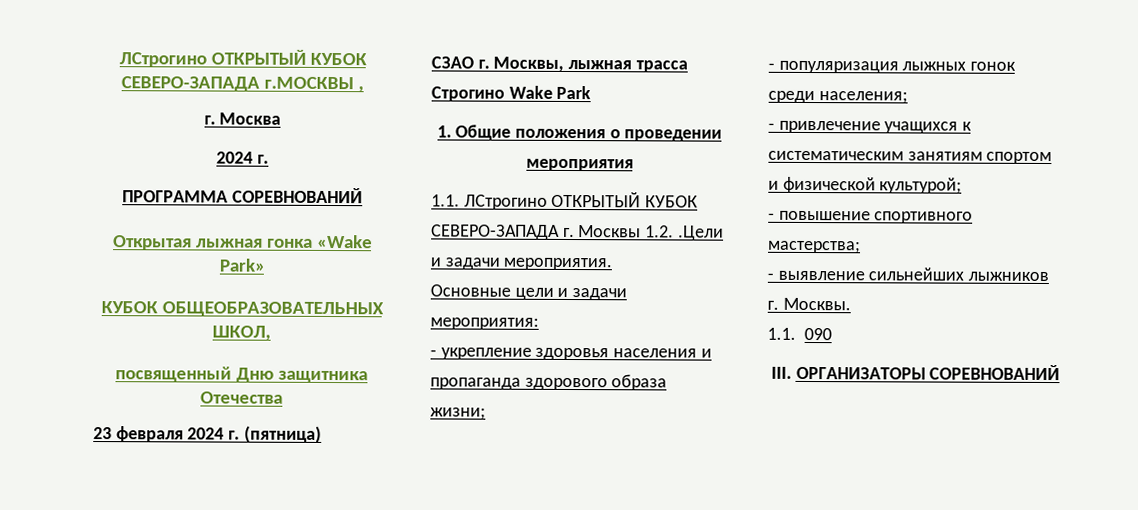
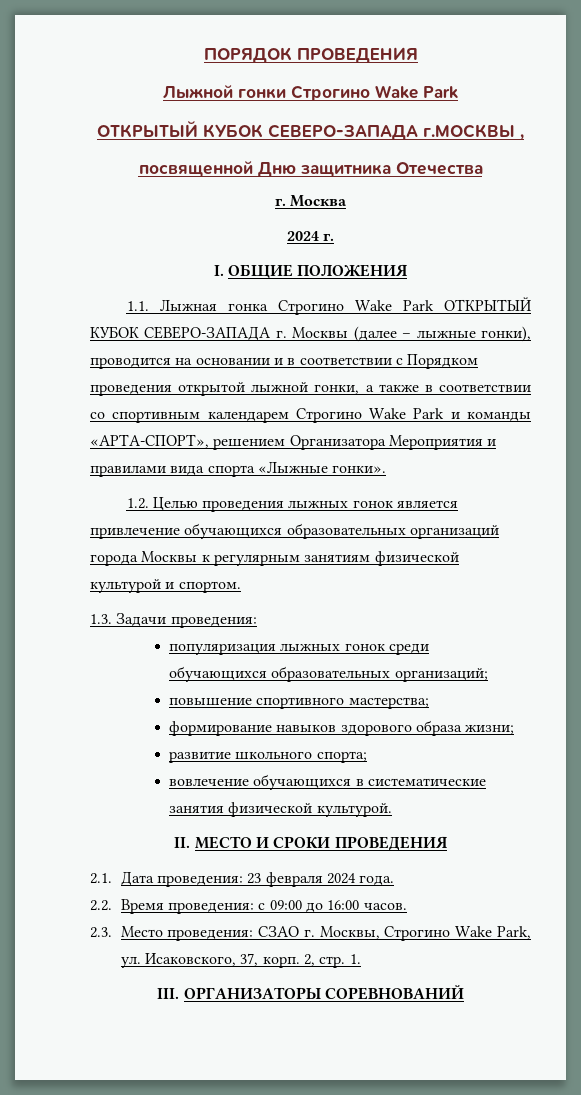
- ЛСтрогино ОТКРЫТЫЙ КУБОК СЕВЕРО-ЗАПАДА г.МОСКВЫ ,
+ ПОРЯДОК ПРОВЕДЕНИЯ
+ Лыжной гонки Строгино Wake Park
+ ОТКРЫТЫЙ КУБОК СЕВЕРО-ЗАПАДА г.МОСКВЫ ,
+ посвященной Дню защитника Отечества
- ПРОГРАММА СОРЕВНОВАНИЙ
- Открытая лыжная гонка «Wake Park»
- КУБОК ОБЩЕОБРАЗОВАТЕЛЬНЫХ ШКОЛ,
- посвященный Дню защитника Отечества
- 23 февраля 2024 г. (пятница)
- СЗАО г. Москвы, лыжная трасса Строгино Wake Park
- 1. Общие положения о проведении мероприятия
- 1.1. ЛСтрогино ОТКРЫТЫЙ КУБОК СЕВЕРО-ЗАПАДА г. Москвы 1.2. .Цели и задачи мероприятия.
- Основные цели и задачи мероприятия:
- - укрепление здоровья населения и пропаганда здорового образа жизни;
- - популяризация лыжных гонок среди населения;
- - привлечение учащихся к систематическим занятиям спортом и физической культурой;
- - повышение спортивного мастерства;
- - выявление сильнейших лыжников г. Москвы.
- 1.1. 090
+ I. ОБЩИЕ ПОЛОЖЕНИЯ
+ 1.1. Лыжная гонка Строгино Wake Park ОТКРЫТЫЙ КУБОК СЕВЕРО-ЗАПАДА г. Москвы (далее – лыжные гонки), проводится на основании и в соответствии с Порядком проведения открытой лыжной гонки, а также в соответствии со спортивным календарем Строгино Wake Park и команды «АРТА-СПОРТ», решением Организатора Мероприятия и правилами вида спорта «Лыжные гонки».
+ 1.2. Целью проведения лыжных гонок является привлечение обучающихся образовательных организаций города Москвы к регулярным занятиям физической культурой и спортом.
+ 1.3. Задачи проведения:
+ популяризация лыжных гонок среди обучающихся образовательных организаций;
+ повышение спортивного мастерства;
+ формирование навыков здорового образа жизни;
+ развитие школьного спорта;
+ вовлечение обучающихся в систематические занятия физической культурой.
+ II. МЕСТО И СРОКИ ПРОВЕДЕНИЯ
+ 2.1. Дата проведения: 23 февраля 2024 года.
+ 2.2. Время проведения: с 09:00 до 16:00 часов.
+ 2.3. Место проведения: СЗАО г. Москвы, Строгино Wake Park, ул. Исаковского, 37, корп. 2, стр. 1.

